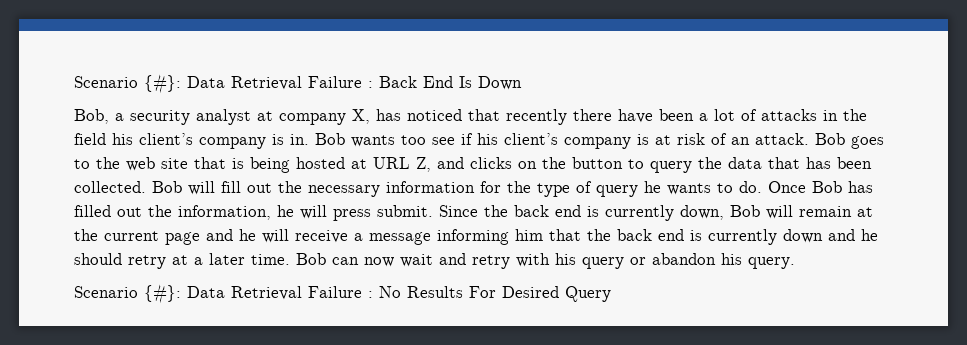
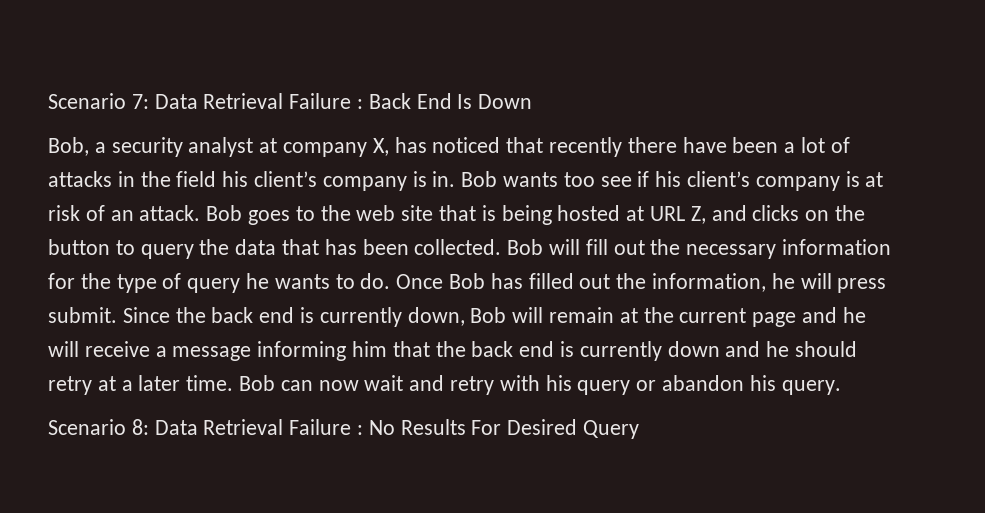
- Scenario {#}: Data Retrieval Failure : Back End Is Down
+ Scenario 7: Data Retrieval Failure : Back End Is Down
- Scenario {#}: Data Retrieval Failure : No Results For Desired Query
+ Scenario 8: Data Retrieval Failure : No Results For Desired Query

